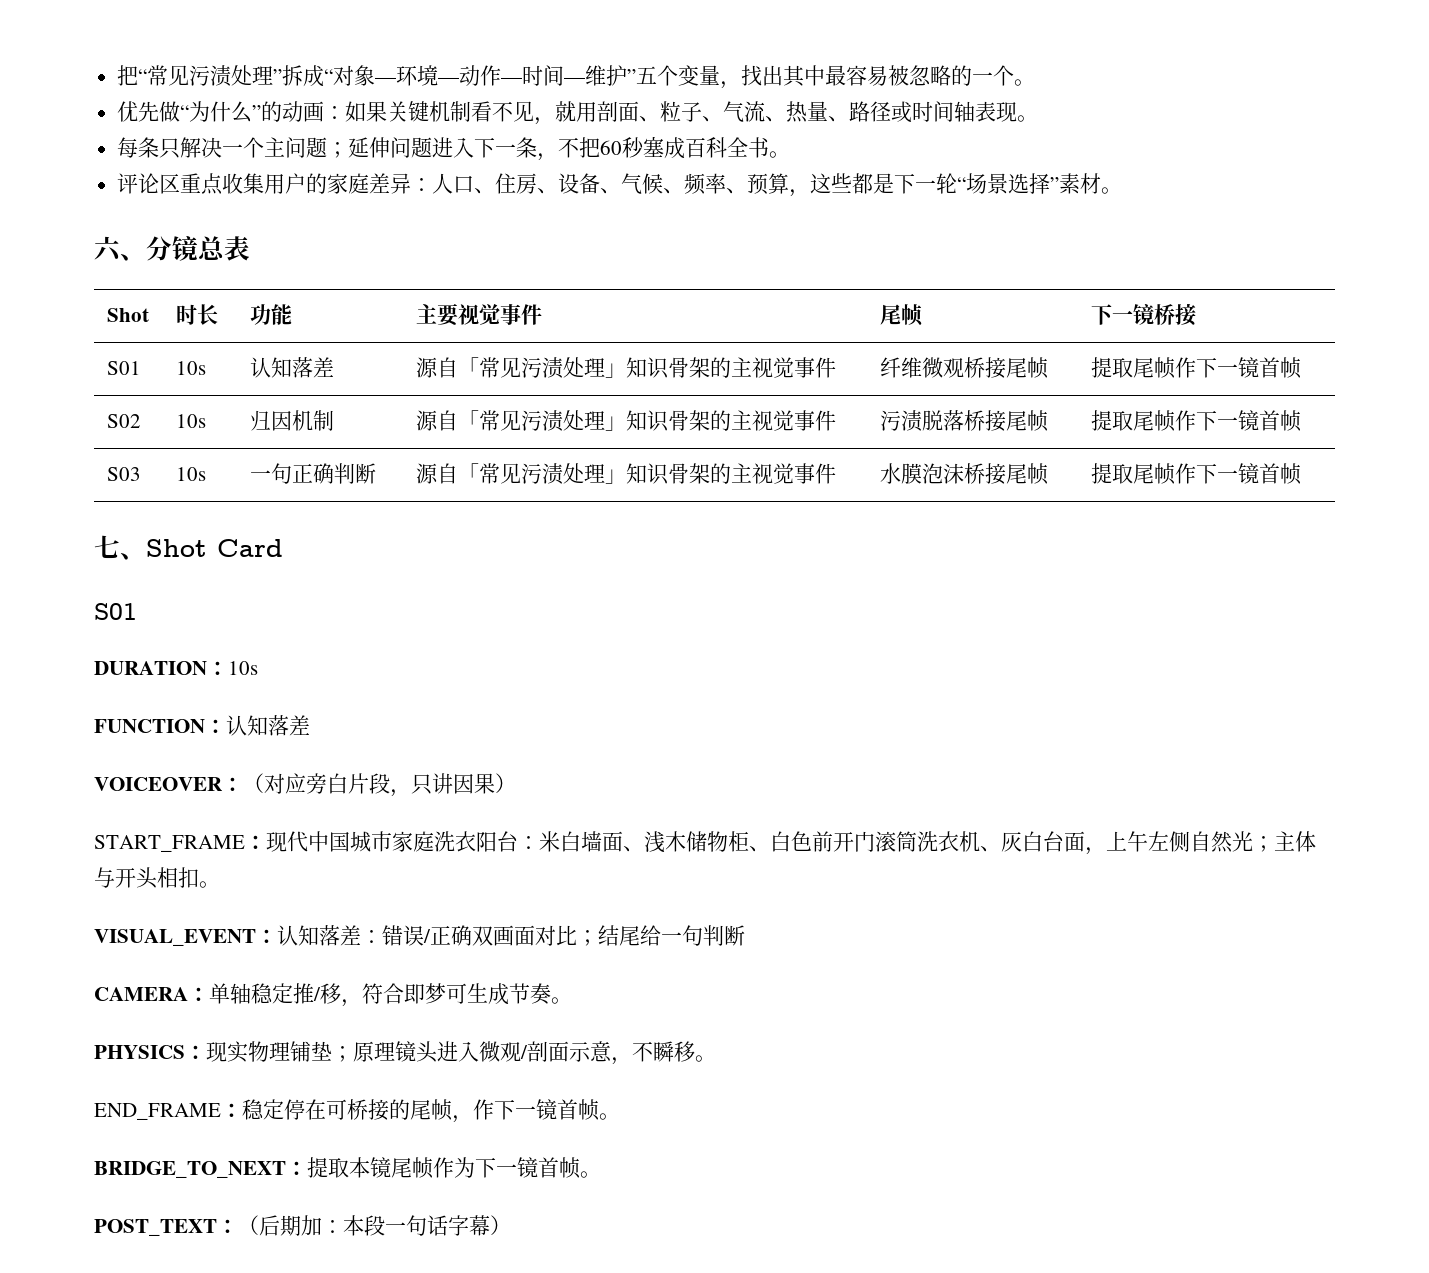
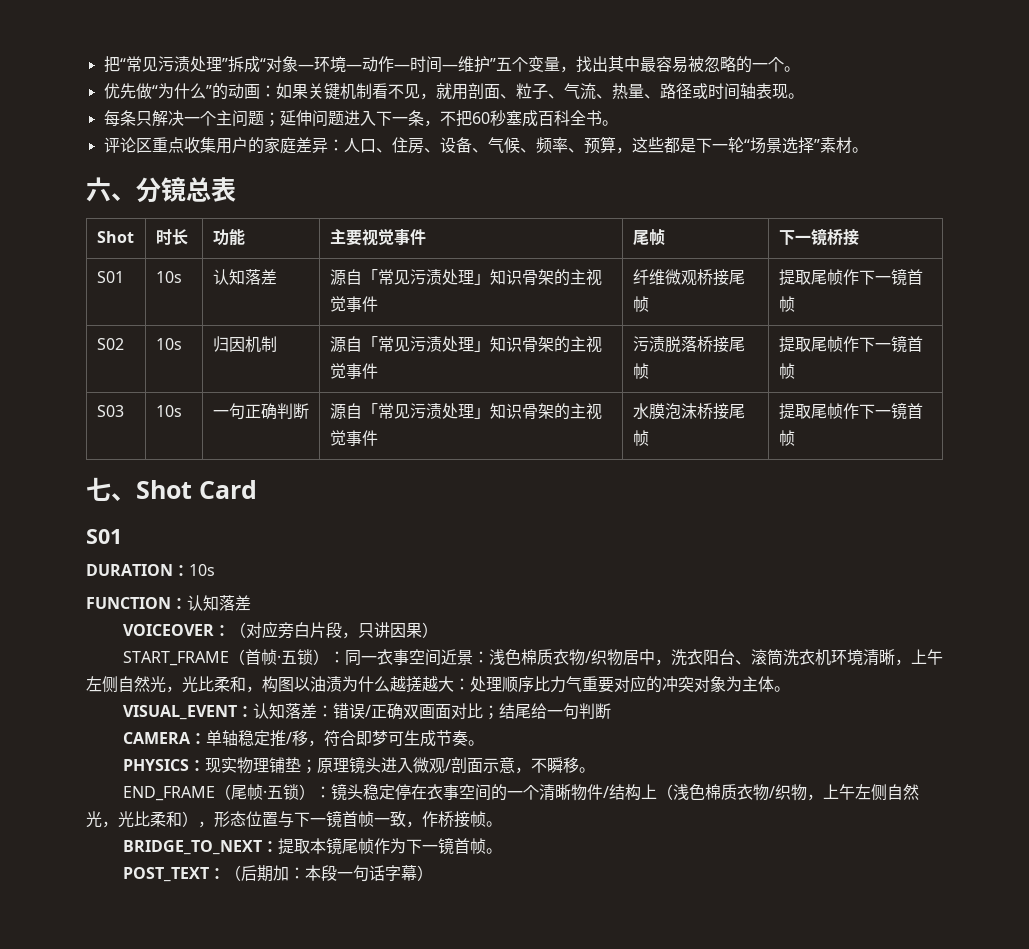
- START_FRAME：现代中国城市家庭洗衣阳台：米白墙面、浅木储物柜、白色前开门滚筒洗衣机、灰白台面，上午左侧自然光；主体与开头相扣。
+ START_FRAME（首帧·五锁）：同一衣事空间近景：浅色棉质衣物/织物居中，洗衣阳台、滚筒洗衣机环境清晰，上午左侧自然光，光比柔和，构图以油渍为什么越搓越大：处理顺序比力气重要对应的冲突对象为主体。
- END_FRAME：稳定停在可桥接的尾帧，作下一镜首帧。
+ END_FRAME（尾帧·五锁）：镜头稳定停在衣事空间的一个清晰物件/结构上（浅色棉质衣物/织物，上午左侧自然光，光比柔和），形态位置与下一镜首帧一致，作桥接帧。

